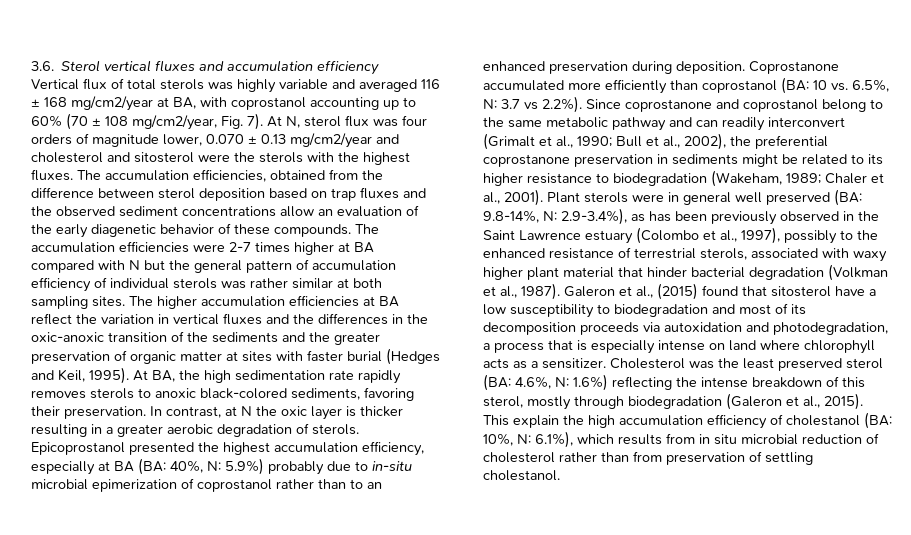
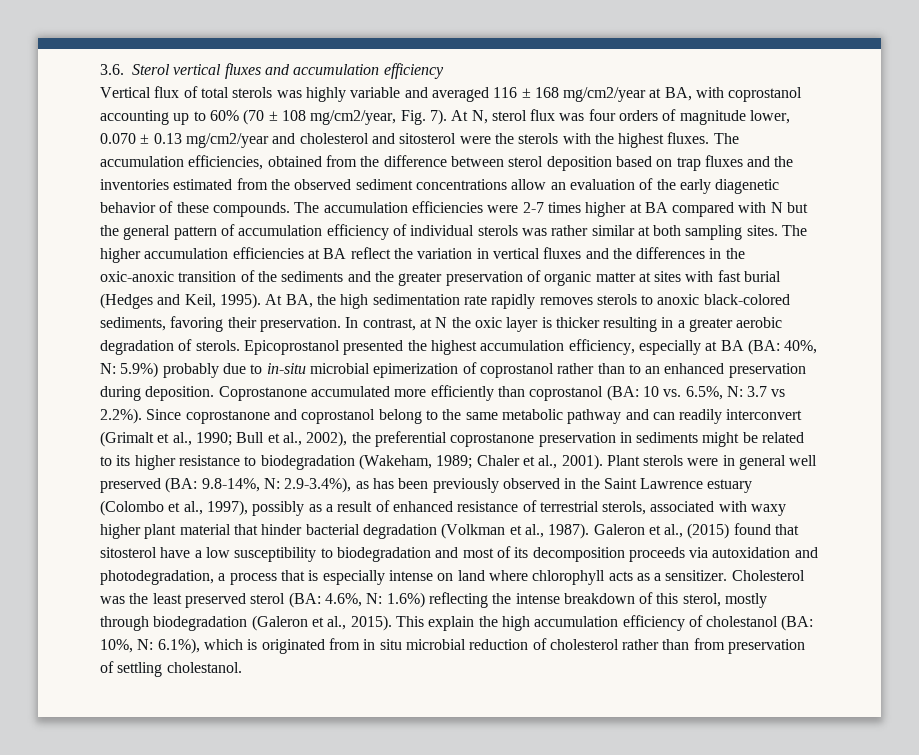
- The accumulation efficiencies, obtained from the difference between sterol deposition based on trap fluxes and the observed sediment concentrations allow an evaluation of the early diagenetic behavior of these compounds.
+ The accumulation efficiencies, obtained from the difference between sterol deposition based on trap fluxes and the inventories estimated from the observed sediment concentrations allow an evaluation of the early diagenetic behavior of these compounds.
- The higher accumulation efficiencies at BA reflect the variation in vertical fluxes and the differences in the oxic-anoxic transition of the sediments and the greater preservation of organic matter at sites with faster burial (Hedges and Keil, 1995).
+ The higher accumulation efficiencies at BA reflect the variation in vertical fluxes and the differences in the oxic-anoxic transition of the sediments and the greater preservation of organic matter at sites with fast burial (Hedges and Keil, 1995).
- Plant sterols were in general well preserved (BA: 9.8-14%, N: 2.9-3.4%), as has been previously observed in the Saint Lawrence estuary (Colombo et al., 1997), possibly to the enhanced resistance of terrestrial sterols, associated with waxy higher plant material that hinder bacterial degradation (Volkman et al., 1987).
+ Plant sterols were in general well preserved (BA: 9.8-14%, N: 2.9-3.4%), as has been previously observed in the Saint Lawrence estuary (Colombo et al., 1997), possibly as a result of enhanced resistance of terrestrial sterols, associated with waxy higher plant material that hinder bacterial degradation (Volkman et al., 1987).
- This explain the high accumulation efficiency of cholestanol (BA: 10%, N: 6.1%), which results from in situ microbial reduction of cholesterol rather than from preservation of settling cholestanol.
+ This explain the high accumulation efficiency of cholestanol (BA: 10%, N: 6.1%), which is originated from in situ microbial reduction of cholesterol rather than from preservation of settling cholestanol.

